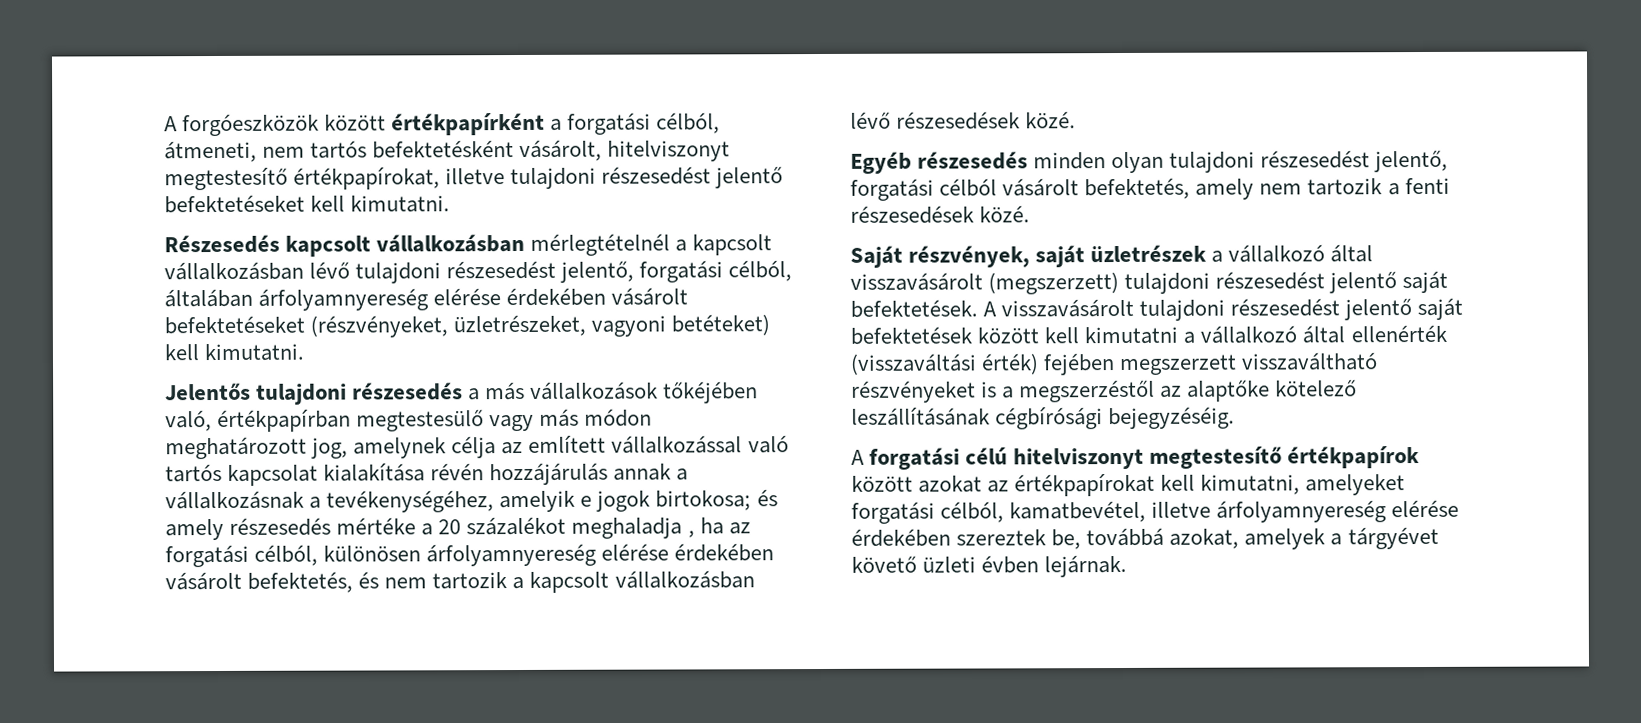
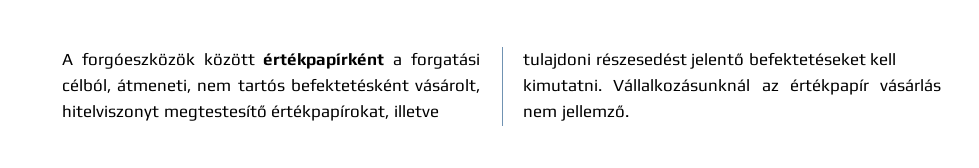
- A forgóeszközök között értékpapírként a forgatási célból, átmeneti, nem tartós befektetésként vásárolt, hitelviszonyt megtestesítő értékpapírokat, illetve tulajdoni részesedést jelentő befektetéseket kell kimutatni.
- Részesedés kapcsolt vállalkozásban mérlegtételnél a kapcsolt vállalkozásban lévő tulajdoni részesedést jelentő, forgatási célból, általában árfolyamnyereség elérése érdekében vásárolt befektetéseket (részvényeket, üzletrészeket, vagyoni betéteket) kell kimutatni.
- Jelentős tulajdoni részesedés a más vállalkozások tőkéjében való, értékpapírban megtestesülő vagy más módon meghatározott jog, amelynek célja az említett vállalkozással való tartós kapcsolat kialakítása révén hozzájárulás annak a vállalkozásnak a tevékenységéhez, amelyik e jogok birtokosa; és amely részesedés mértéke a 20 százalékot meghaladja , ha az forgatási célból, különösen árfolyamnyereség elérése érdekében vásárolt befektetés, és nem tartozik a kapcsolt vállalkozásban lévő részesedések közé.
- Egyéb részesedés minden olyan tulajdoni részesedést jelentő, forgatási célból vásárolt befektetés, amely nem tartozik a fenti részesedések közé.
- Saját részvények, saját üzletrészek a vállalkozó által visszavásárolt (megszerzett) tulajdoni részesedést jelentő saját befektetések. A visszavásárolt tulajdoni részesedést jelentő saját befektetések között kell kimutatni a vállalkozó által ellenérték (visszaváltási érték) fejében megszerzett visszaváltható részvényeket is a megszerzéstől az alaptőke kötelező leszállításának cégbírósági bejegyzéséig.
- A forgatási célú hitelviszonyt megtestesítő értékpapírok között azokat az értékpapírokat kell kimutatni, amelyeket forgatási célból, kamatbevétel, illetve árfolyamnyereség elérése érdekében szereztek be, továbbá azokat, amelyek a tárgyévet követő üzleti évben lejárnak.
+ A forgóeszközök között értékpapírként a forgatási célból, átmeneti, nem tartós befektetésként vásárolt, hitelviszonyt megtestesítő értékpapírokat, illetve tulajdoni részesedést jelentő befektetéseket kell kimutatni. Vállalkozásunknál az értékpapír vásárlás nem jellemző.

